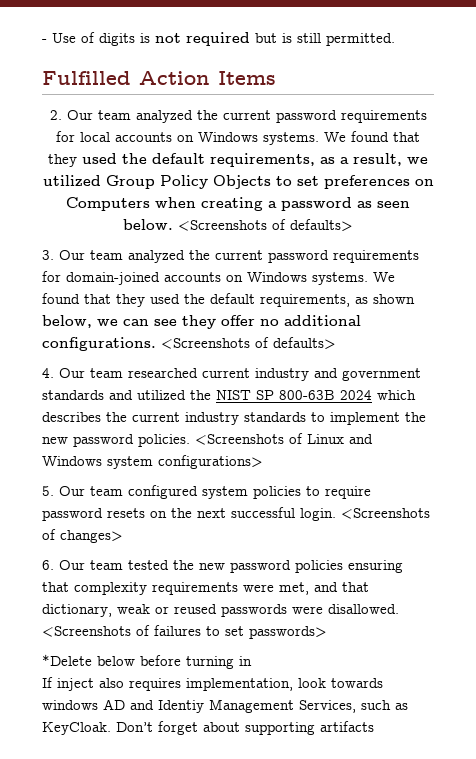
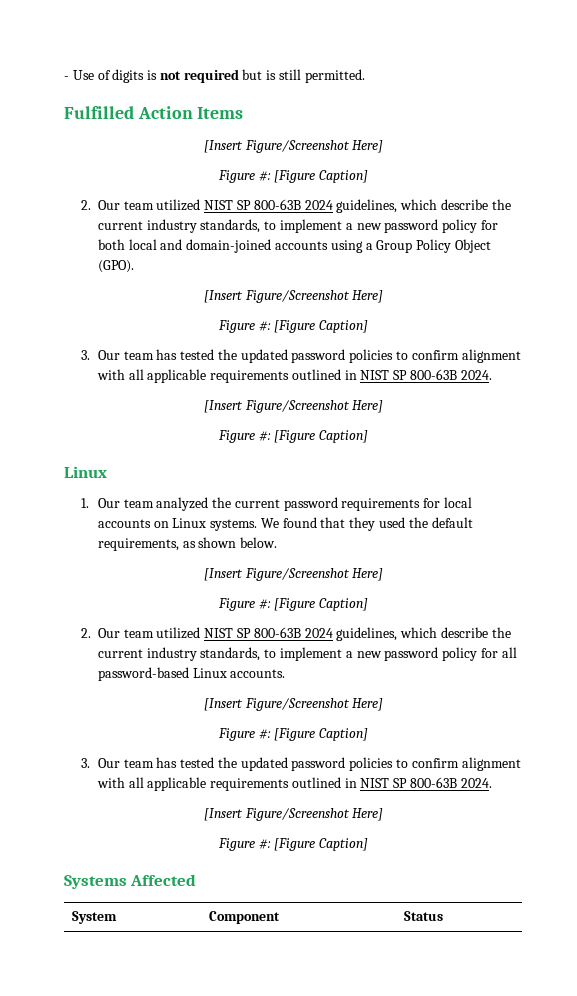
  Fulfilled Action Items
- 2. Our team analyzed the current password requirements for local accounts on Windows systems. We found that they used the default requirements, as a result, we utilized Group Policy Objects to set preferences on Computers when creating a password as seen below. <Screenshots of defaults>
- 3. Our team analyzed the current password requirements for domain-joined accounts on Windows systems.
+ [Insert Figure/Screenshot Here]
+ Figure #: [Figure Caption]
+ 2. Our team utilized NIST SP 800-63B 2024 guidelines, which describe the current industry standards, to implement a new password policy for both local and domain-joined accounts using a Group Policy Object (GPO).
+ [Insert Figure/Screenshot Here]
+ Figure #: [Figure Caption]
+ 3. Our team has tested the updated password policies to confirm alignment with all applicable requirements outlined in NIST SP 800-63B 2024.
+ [Insert Figure/Screenshot Here]
+ Figure #: [Figure Caption]
+ Linux
+ 1. Our team analyzed the current password requirements for local accounts on Linux systems.
- We found that they used the default requirements, as shown below, we can see they offer no additional configurations. <Screenshots of defaults>
- 4. Our team researched current industry and government standards and utilized the NIST SP 800-63B 2024 which describes the current industry standards to implement the new password policies. <Screenshots of Linux and Windows system configurations>
- 5. Our team configured system policies to require password resets on the next successful login. <Screenshots of changes>
- 6. Our team tested the new password policies ensuring that complexity requirements were met, and that dictionary, weak or reused passwords were disallowed. <Screenshots of failures to set passwords>
- *Delete below before turning in
- If inject also requires implementation, look towards windows AD and Identiy Management Services, such as KeyCloak. Don’t forget about supporting artifacts
+ We found that they used the default requirements, as shown below.
+ [Insert Figure/Screenshot Here]
+ Figure #: [Figure Caption]
+ 2. Our team utilized NIST SP 800-63B 2024 guidelines, which describe the current industry standards, to implement a new password policy for all password-based Linux accounts.
+ [Insert Figure/Screenshot Here]
+ Figure #: [Figure Caption]
+ 3. Our team has tested the updated password policies to confirm alignment with all applicable requirements outlined in NIST SP 800-63B 2024.
+ [Insert Figure/Screenshot Here]
+ Figure #: [Figure Caption]
+ Systems Affected
+ System | Component | Status

